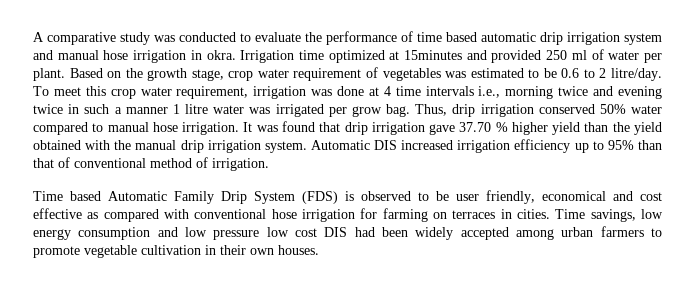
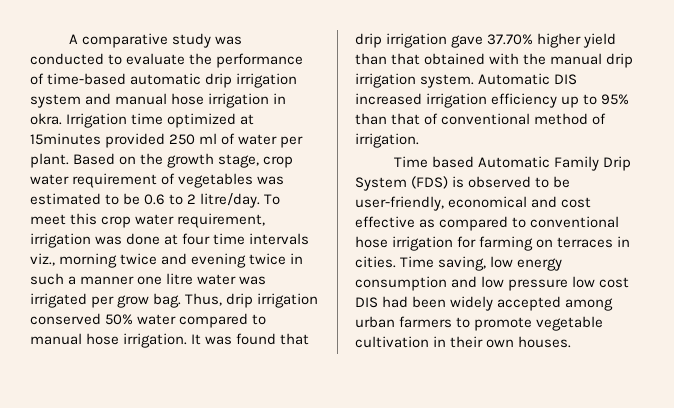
- A comparative study was conducted to evaluate the performance of time based automatic drip irrigation system and manual hose irrigation in okra.
+ A comparative study was conducted to evaluate the performance of time-based automatic drip irrigation system and manual hose irrigation in okra.
- Irrigation time optimized at 15minutes and provided 250 ml of water per plant.
+ Irrigation time optimized at 15minutes provided 250 ml of water per plant.
- To meet this crop water requirement, irrigation was done at 4 time intervals i.e., morning twice and evening twice in such a manner 1 litre water was irrigated per grow bag.
+ To meet this crop water requirement, irrigation was done at four time intervals viz., morning twice and evening twice in such a manner one litre water was irrigated per grow bag.
- It was found that drip irrigation gave 37.70 % higher yield than the yield obtained with the manual drip irrigation system.
+ It was found that drip irrigation gave 37.70% higher yield than that obtained with the manual drip irrigation system.
- Time based Automatic Family Drip System (FDS) is observed to be user friendly, economical and cost effective as compared with conventional hose irrigation for farming on terraces in cities.
+ Time based Automatic Family Drip System (FDS) is observed to be user-friendly, economical and cost effective as compared to conventional hose irrigation for farming on terraces in cities.
- Time savings, low energy consumption and low pressure low cost DIS had been widely accepted among urban farmers to promote vegetable cultivation in their own houses.
+ Time saving, low energy consumption and low pressure low cost DIS had been widely accepted among urban farmers to promote vegetable cultivation in their own houses.

